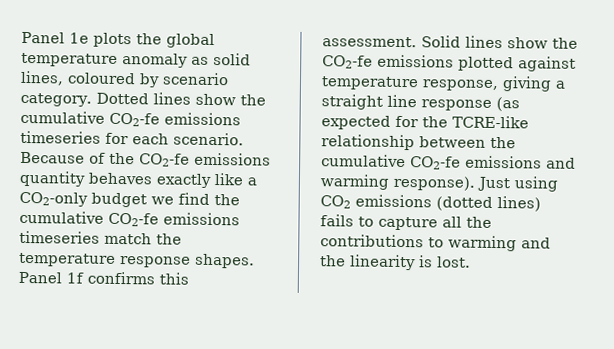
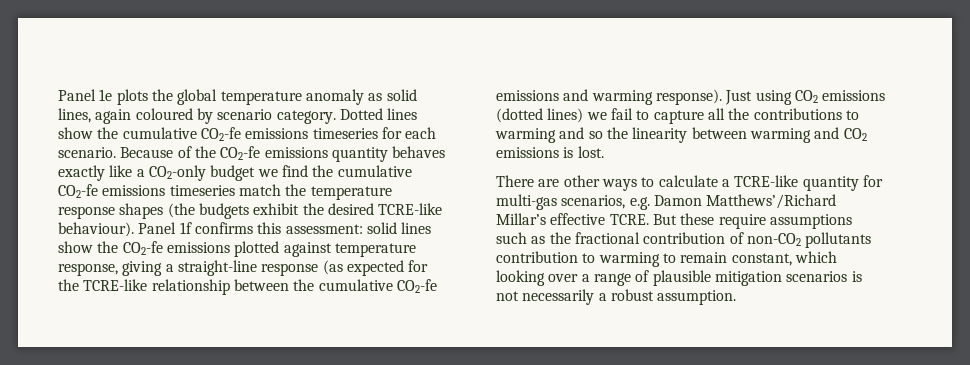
- Panel 1e plots the global temperature anomaly as solid lines, coloured by scenario category.
+ Panel 1e plots the global temperature anomaly as solid lines, again coloured by scenario category.
- Because of the CO2-fe emissions quantity behaves exactly like a CO2-only budget we find the cumulative CO2-fe emissions timeseries match the temperature response shapes.
+ Because of the CO2-fe emissions quantity behaves exactly like a CO2-only budget we find the cumulative CO2-fe emissions timeseries match the temperature response shapes (the budgets exhibit the desired TCRE-like behaviour).
- Panel 1f confirms this assessment. Solid lines show the CO2-fe emissions plotted against temperature response, giving a straight line response (as expected for the TCRE-like relationship between the cumulative CO2-fe emissions and warming response).
+ Panel 1f confirms this assessment: solid lines show the CO2-fe emissions plotted against temperature response, giving a straight-line response (as expected for the TCRE-like relationship between the cumulative CO2-fe emissions and warming response).
- Just using CO2 emissions (dotted lines) fails to capture all the contributions to warming and the linearity is lost.
+ Just using CO2 emissions (dotted lines) we fail to capture all the contributions to warming and so the linearity between warming and CO2 emissions is lost.
+ There are other ways to calculate a TCRE-like quantity for multi-gas scenarios, e.g. Damon Matthews’/Richard Millar’s effective TCRE. But these require assumptions such as the fractional contribution of non-CO2 pollutants contribution to warming to remain constant, which looking over a range of plausible mitigation scenarios is not necessarily a robust assumption.

